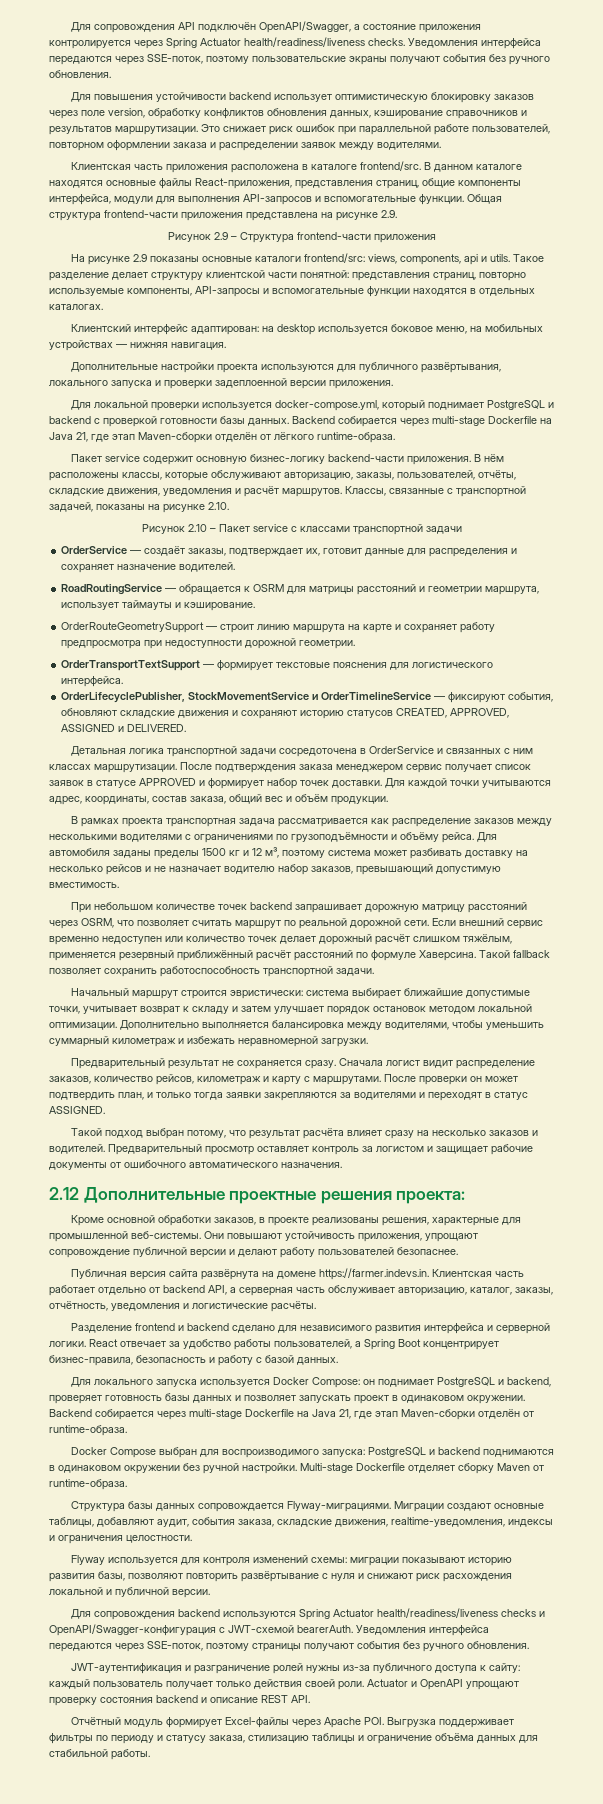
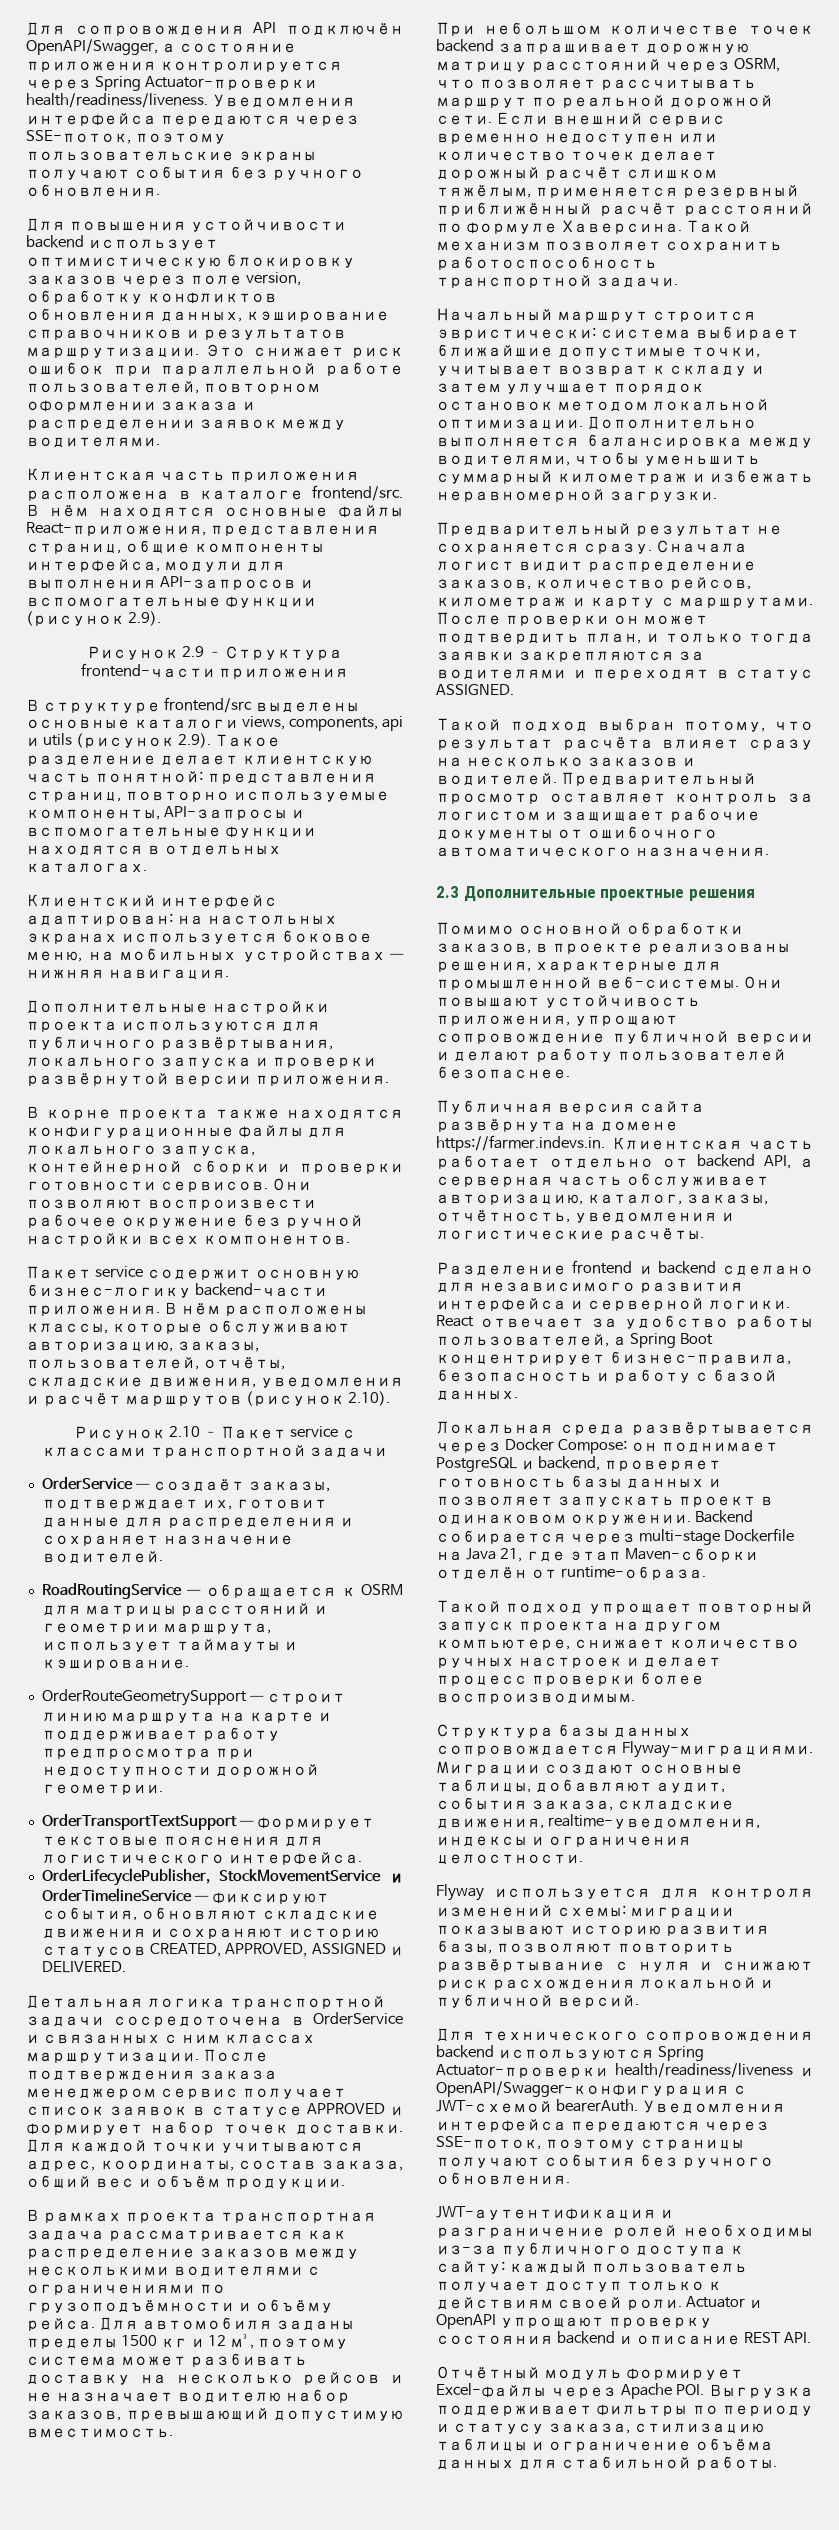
- Для сопровождения API подключён OpenAPI/Swagger, а состояние приложения контролируется через Spring Actuator health/readiness/liveness checks.
+ Для сопровождения API подключён OpenAPI/Swagger, а состояние приложения контролируется через Spring Actuator-проверки health/readiness/liveness.
- В данном каталоге находятся основные файлы React-приложения, представления страниц, общие компоненты интерфейса, модули для выполнения API-запросов и вспомогательные функции. Общая структура frontend-части приложения представлена на рисунке 2.9.
+ В нём находятся основные файлы React-приложения, представления страниц, общие компоненты интерфейса, модули для выполнения API-запросов и вспомогательные функции (рисунок 2.9).
- На рисунке 2.9 показаны основные каталоги frontend/src: views, components, api и utils. Такое разделение делает структуру клиентской части понятной: представления страниц, повторно используемые компоненты, API-запросы и вспомогательные функции находятся в отдельных каталогах.
+ В структуре frontend/src выделены основные каталоги views, components, api и utils (рисунок 2.9). Такое разделение делает клиентскую часть понятной: представления страниц, повторно используемые компоненты, API-запросы и вспомогательные функции находятся в отдельных каталогах.
- Клиентский интерфейс адаптирован: на desktop используется боковое меню, на мобильных устройствах — нижняя навигация.
+ Клиентский интерфейс адаптирован: на настольных экранах используется боковое меню, на мобильных устройствах — нижняя навигация.
- Дополнительные настройки проекта используются для публичного развёртывания, локального запуска и проверки задеплоенной версии приложения.
+ Дополнительные настройки проекта используются для публичного развёртывания, локального запуска и проверки развёрнутой версии приложения.
- Для локальной проверки используется docker-compose.yml, который поднимает PostgreSQL и backend с проверкой готовности базы данных. Backend собирается через multi-stage Dockerfile на Java 21, где этап Maven-сборки отделён от лёгкого runtime-образа.
+ В корне проекта также находятся конфигурационные файлы для локального запуска, контейнерной сборки и проверки готовности сервисов. Они позволяют воспроизвести рабочее окружение без ручной настройки всех компонентов.
- В нём расположены классы, которые обслуживают авторизацию, заказы, пользователей, отчёты, складские движения, уведомления и расчёт маршрутов. Классы, связанные с транспортной задачей, показаны на рисунке 2.10.
+ В нём расположены классы, которые обслуживают авторизацию, заказы, пользователей, отчёты, складские движения, уведомления и расчёт маршрутов (рисунок 2.10).
- OrderRouteGeometrySupport — строит линию маршрута на карте и сохраняет работу предпросмотра при недоступности дорожной геометрии.
+ OrderRouteGeometrySupport — строит линию маршрута на карте и поддерживает работу предпросмотра при недоступности дорожной геометрии.
- При небольшом количестве точек backend запрашивает дорожную матрицу расстояний через OSRM, что позволяет считать маршрут по реальной дорожной сети.
+ При небольшом количестве точек backend запрашивает дорожную матрицу расстояний через OSRM, что позволяет рассчитывать маршрут по реальной дорожной сети.
- Такой fallback позволяет сохранить работоспособность транспортной задачи.
+ Такой механизм позволяет сохранить работоспособность транспортной задачи.
- 2.12 Дополнительные проектные решения проекта:
- Кроме основной обработки заказов, в проекте реализованы решения, характерные для промышленной веб-системы.
+ 2.3 Дополнительные проектные решения
+ Помимо основной обработки заказов, в проекте реализованы решения, характерные для промышленной веб-системы.
- Для локального запуска используется Docker Compose: он поднимает PostgreSQL и backend, проверяет готовность базы данных и позволяет запускать проект в одинаковом окружении.
+ Локальная среда развёртывается через Docker Compose: он поднимает PostgreSQL и backend, проверяет готовность базы данных и позволяет запускать проект в одинаковом окружении.
- Docker Compose выбран для воспроизводимого запуска: PostgreSQL и backend поднимаются в одинаковом окружении без ручной настройки. Multi-stage Dockerfile отделяет сборку Maven от runtime-образа.
+ Такой подход упрощает повторный запуск проекта на другом компьютере, снижает количество ручных настроек и делает процесс проверки более воспроизводимым.
- Flyway используется для контроля изменений схемы: миграции показывают историю развития базы, позволяют повторить развёртывание с нуля и снижают риск расхождения локальной и публичной версии.
- Для сопровождения backend используются Spring Actuator health/readiness/liveness checks и OpenAPI/Swagger-конфигурация с JWT-схемой bearerAuth.
+ Flyway используется для контроля изменений схемы: миграции показывают историю развития базы, позволяют повторить развёртывание с нуля и снижают риск расхождения локальной и публичной версий.
+ Для технического сопровождения backend используются Spring Actuator-проверки health/readiness/liveness и OpenAPI/Swagger-конфигурация с JWT-схемой bearerAuth.
- JWT-аутентификация и разграничение ролей нужны из-за публичного доступа к сайту: каждый пользователь получает только действия своей роли.
+ JWT-аутентификация и разграничение ролей необходимы из-за публичного доступа к сайту: каждый пользователь получает доступ только к действиям своей роли.

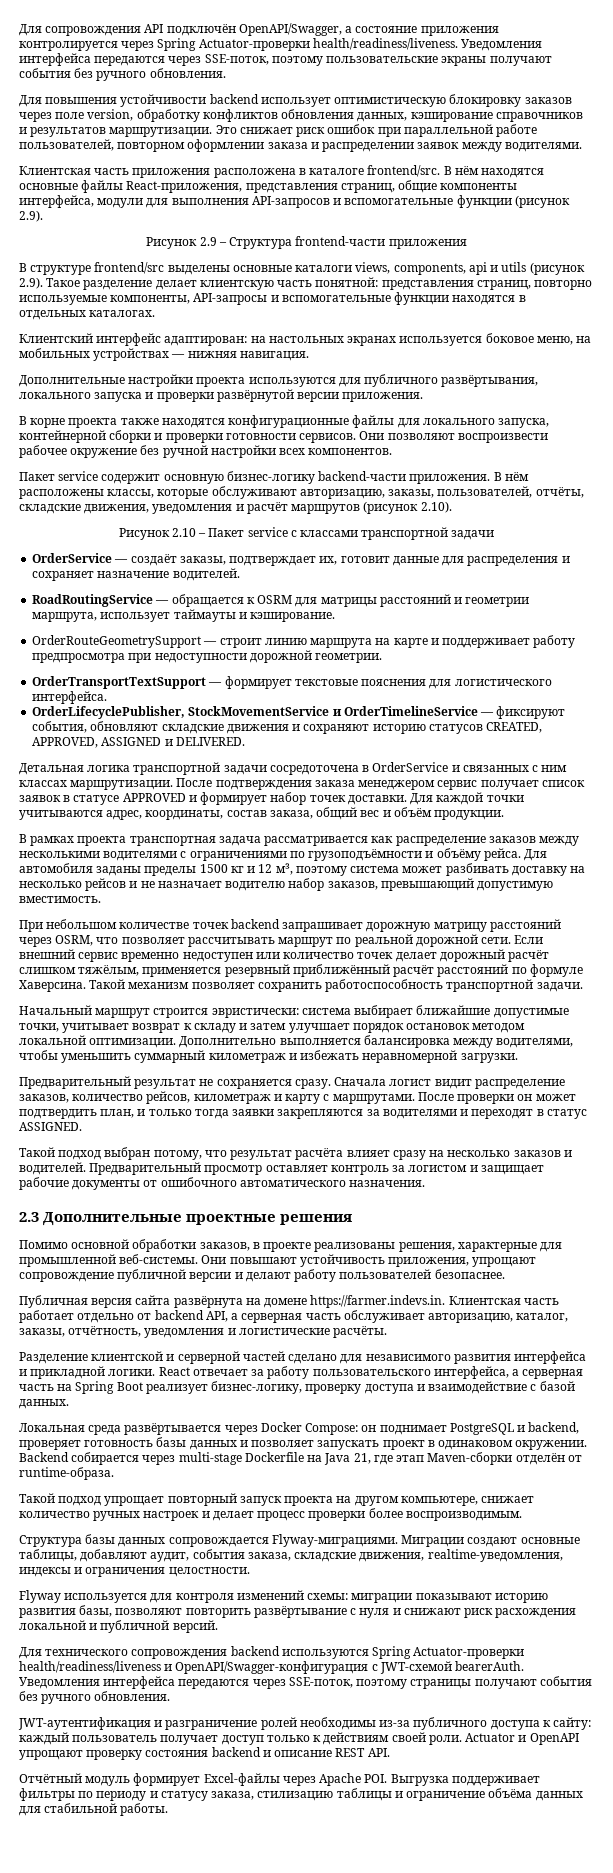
- Разделение frontend и backend сделано для независимого развития интерфейса и серверной логики.
+ Разделение клиентской и серверной частей сделано для независимого развития интерфейса и прикладной логики.
- React отвечает за удобство работы пользователей, а Spring Boot концентрирует бизнес-правила, безопасность и работу с базой данных.
+ React отвечает за работу пользовательского интерфейса, а серверная часть на Spring Boot реализует бизнес-логику, проверку доступа и взаимодействие с базой данных.

